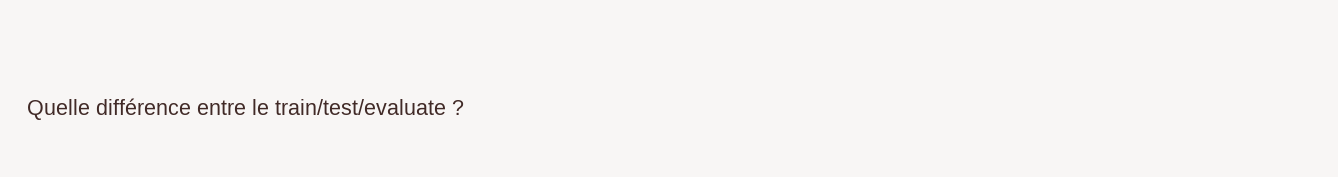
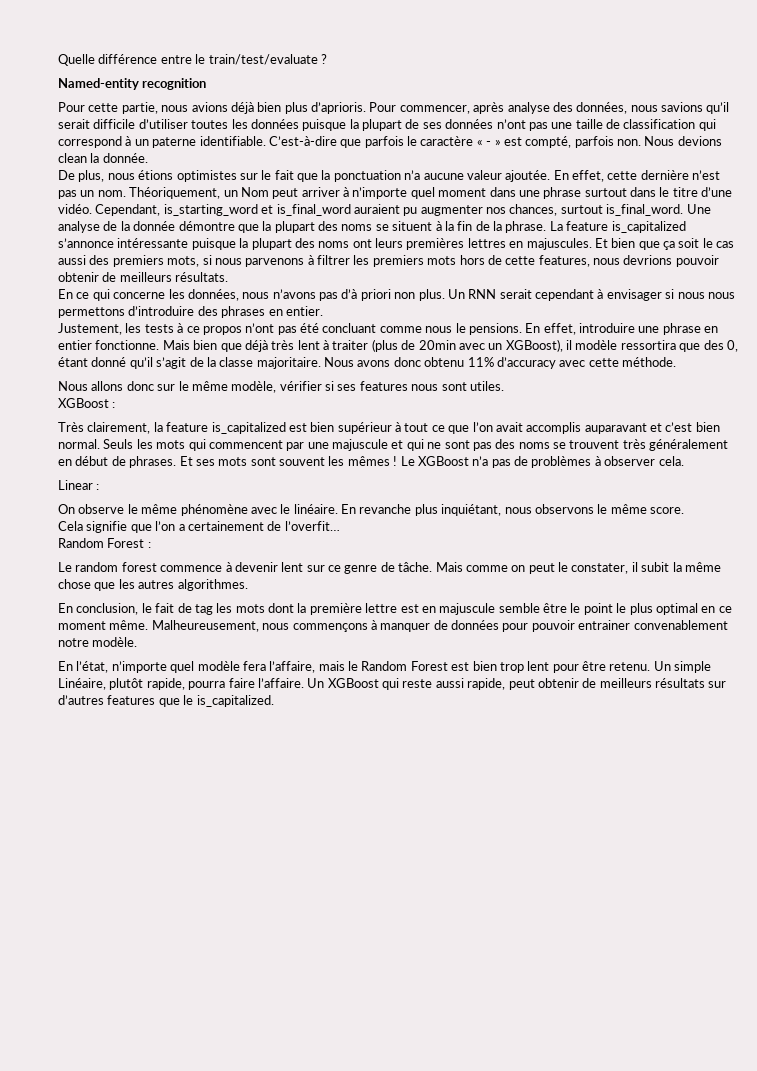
+ Named-entity recognition
+ Pour cette partie, nous avions déjà bien plus d’aprioris. Pour commencer, après analyse des données, nous savions qu’il serait difficile d’utiliser toutes les données puisque la plupart de ses données n’ont pas une taille de classification qui correspond à un paterne identifiable. C’est-à-dire que parfois le caractère « - » est compté, parfois non. Nous devions clean la donnée.
+ De plus, nous étions optimistes sur le fait que la ponctuation n’a aucune valeur ajoutée. En effet, cette dernière n’est pas un nom. Théoriquement, un Nom peut arriver à n’importe quel moment dans une phrase surtout dans le titre d’une vidéo. Cependant, is_starting_word et is_final_word auraient pu augmenter nos chances, surtout is_final_word. Une analyse de la donnée démontre que la plupart des noms se situent à la fin de la phrase. La feature is_capitalized s’annonce intéressante puisque la plupart des noms ont leurs premières lettres en majuscules. Et bien que ça soit le cas aussi des premiers mots, si nous parvenons à filtrer les premiers mots hors de cette features, nous devrions pouvoir obtenir de meilleurs résultats.
+ En ce qui concerne les données, nous n’avons pas d’à priori non plus. Un RNN serait cependant à envisager si nous nous permettons d’introduire des phrases en entier.
+ Justement, les tests à ce propos n’ont pas été concluant comme nous le pensions. En effet, introduire une phrase en entier fonctionne. Mais bien que déjà très lent à traiter (plus de 20min avec un XGBoost), il modèle ressortira que des 0, étant donné qu’il s’agit de la classe majoritaire. Nous avons donc obtenu 11% d’accuracy avec cette méthode.
+ Nous allons donc sur le même modèle, vérifier si ses features nous sont utiles.
+ XGBoost :
+ Très clairement, la feature is_capitalized est bien supérieur à tout ce que l’on avait accomplis auparavant et c’est bien normal. Seuls les mots qui commencent par une majuscule et qui ne sont pas des noms se trouvent très généralement en début de phrases. Et ses mots sont souvent les mêmes ! Le XGBoost n’a pas de problèmes à observer cela.
+ Linear :
+ On observe le même phénomène avec le linéaire. En revanche plus inquiétant, nous observons le même score.
+ Cela signifie que l’on a certainement de l’overfit…
+ Random Forest :
+ Le random forest commence à devenir lent sur ce genre de tâche. Mais comme on peut le constater, il subit la même chose que les autres algorithmes.
+ En conclusion, le fait de tag les mots dont la première lettre est en majuscule semble être le point le plus optimal en ce moment même. Malheureusement, nous commençons à manquer de données pour pouvoir entrainer convenablement notre modèle.
+ En l’état, n’importe quel modèle fera l’affaire, mais le Random Forest est bien trop lent pour être retenu. Un simple Linéaire, plutôt rapide, pourra faire l’affaire. Un XGBoost qui reste aussi rapide, peut obtenir de meilleurs résultats sur d’autres features que le is_capitalized.

